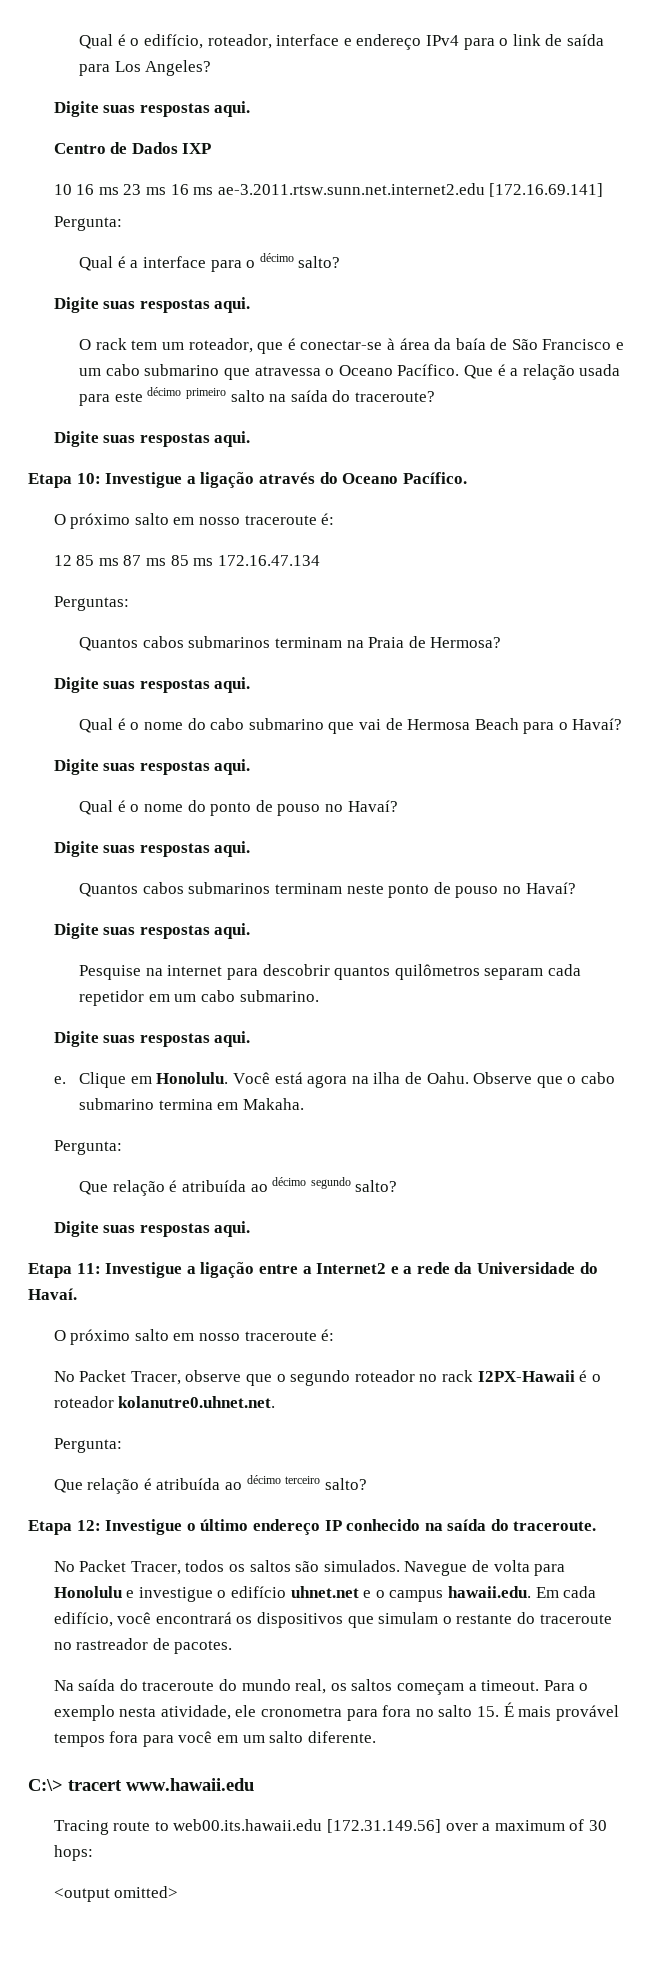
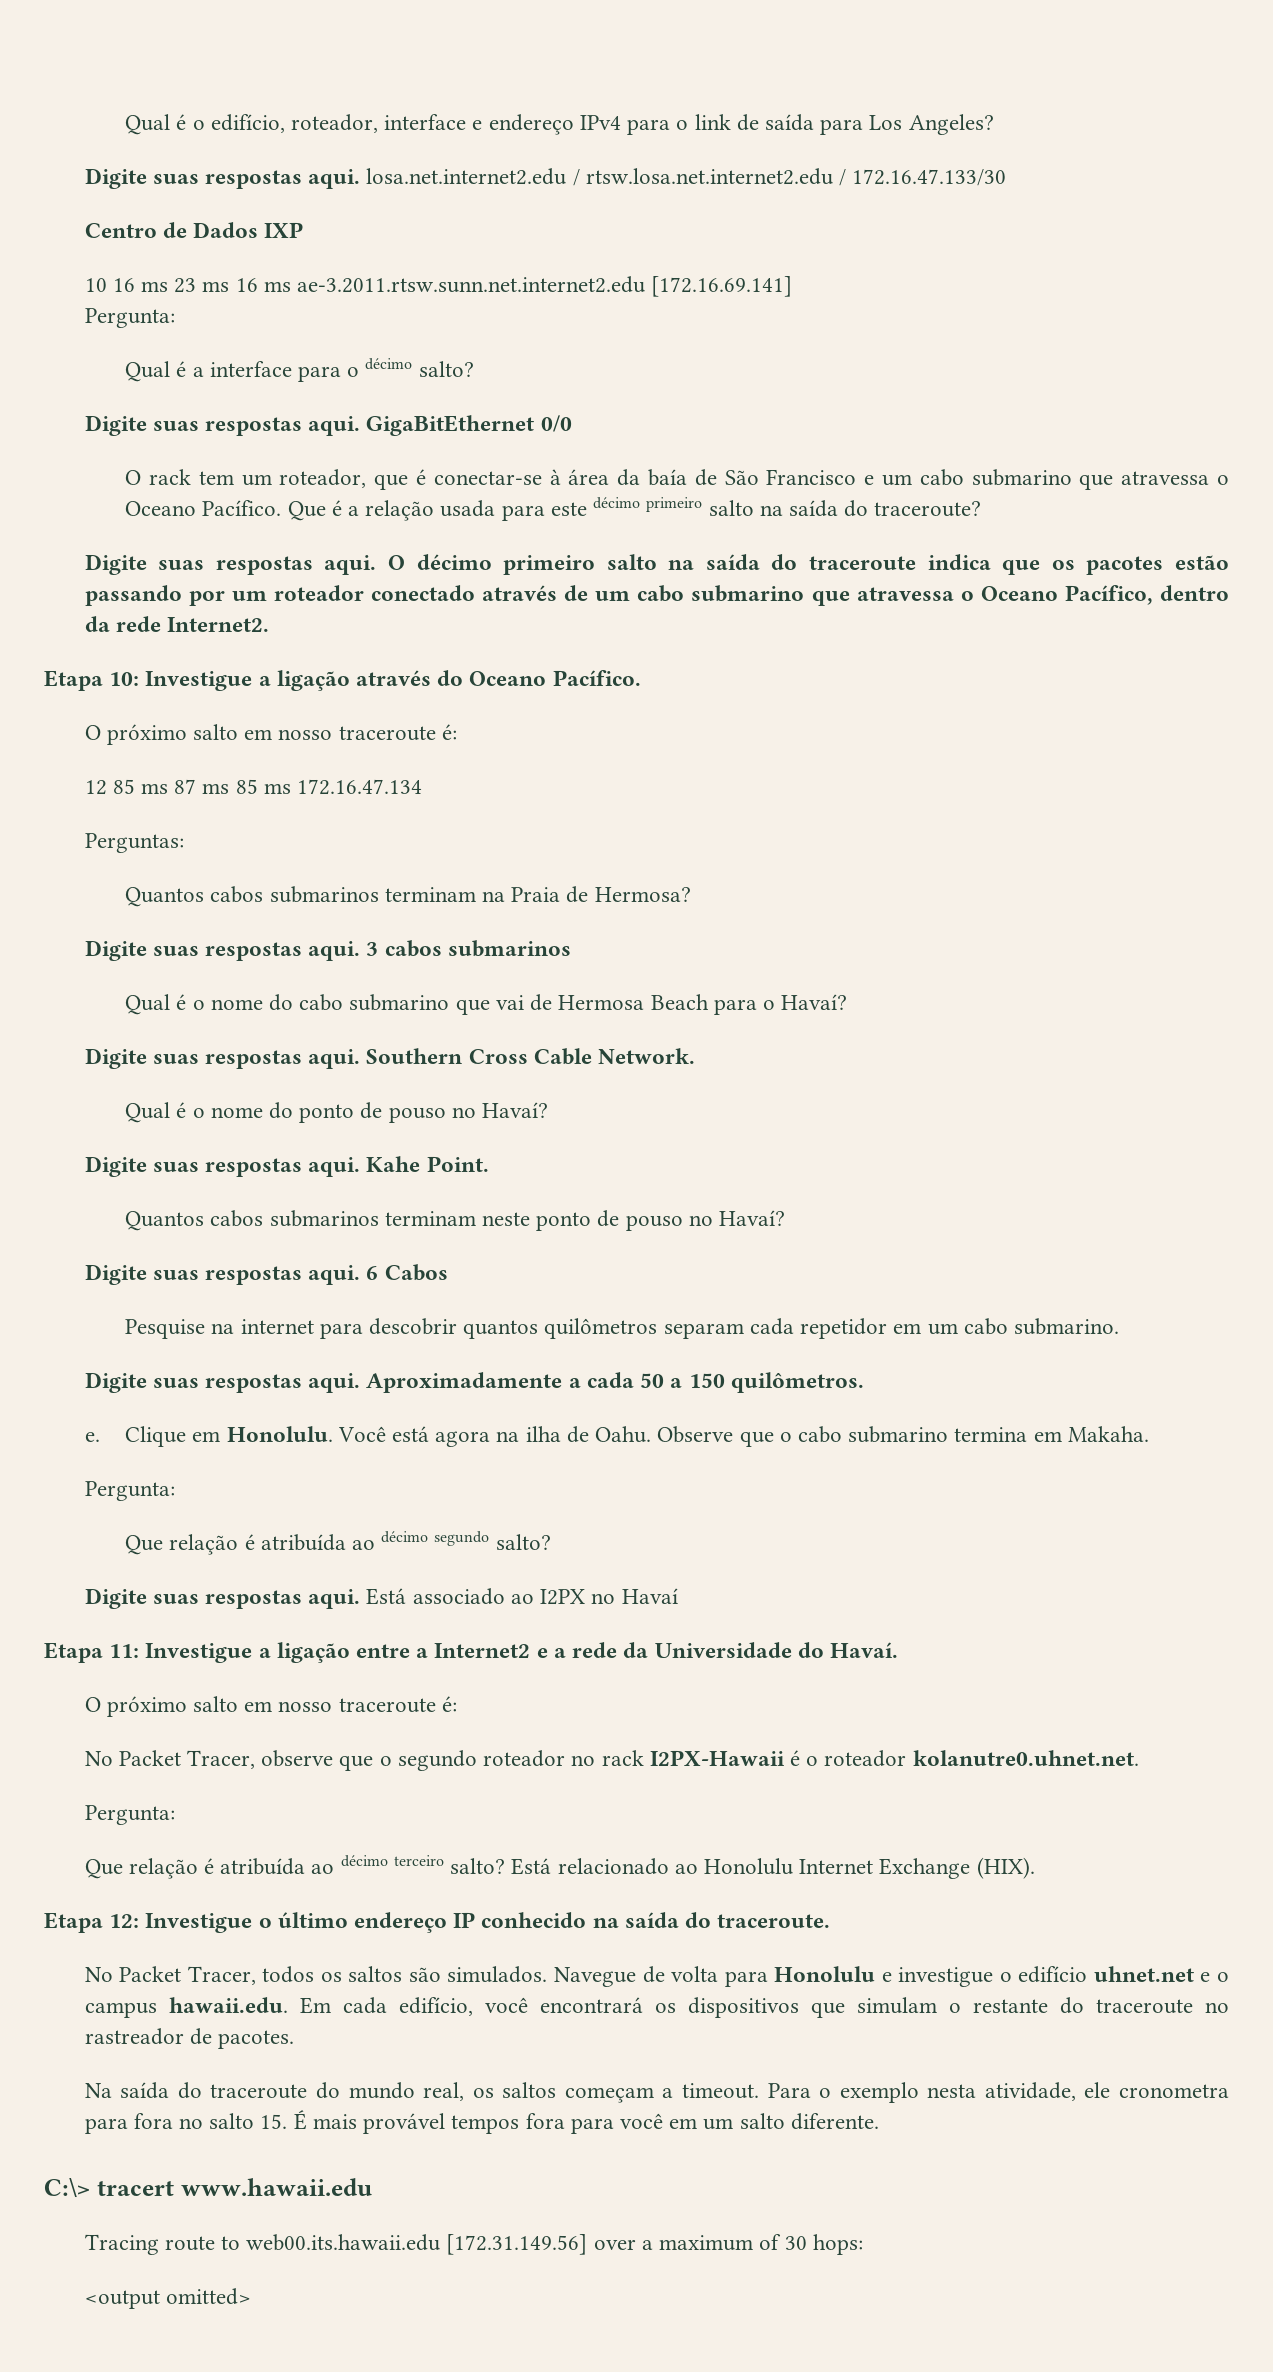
  Qual é o edifício, roteador, interface e endereço IPv4 para o link de saída para Los Angeles?
- Digite suas respostas aqui.
+ Digite suas respostas aqui. losa.net.internet2.edu / rtsw.losa.net.internet2.edu / 172.16.47.133/30
+ GigaBitEthernet 0/0
+ O décimo primeiro salto na saída do traceroute indica que os pacotes estão passando por um roteador conectado através de um cabo submarino que atravessa o Oceano Pacífico, dentro da rede Internet2.
+ 3 cabos submarinos
+ Southern Cross Cable Network.
+ Kahe Point.
+ 6 Cabos
+ Aproximadamente a cada 50 a 150 quilômetros.
+ Está associado ao I2PX no Havaí
+ Está relacionado ao Honolulu Internet Exchange (HIX).

